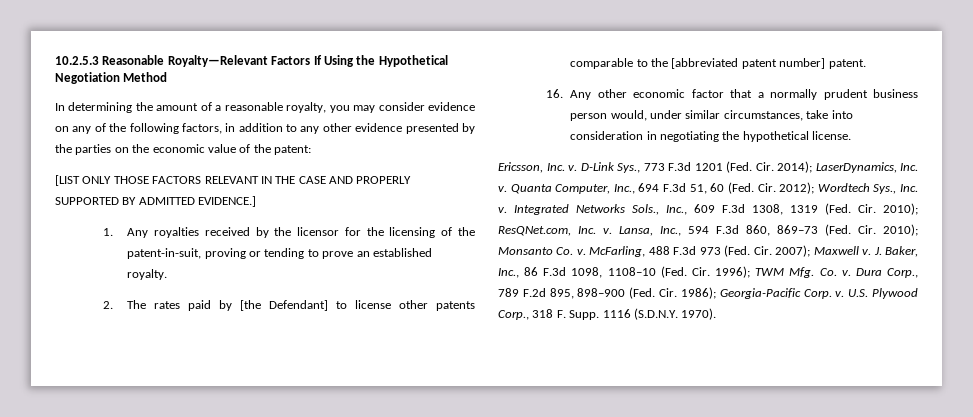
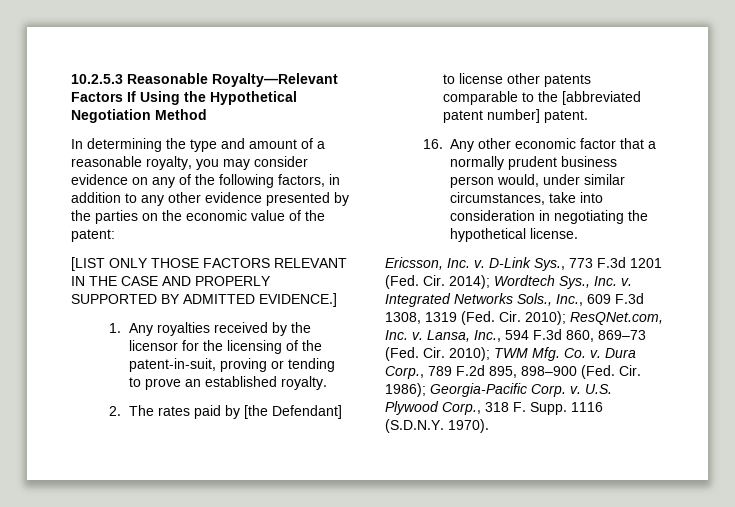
- In determining the amount of a reasonable royalty, you may consider evidence on any of the following factors, in addition to any other evidence presented by the parties on the economic value of the patent:
+ In determining the type and amount of a reasonable royalty, you may consider evidence on any of the following factors, in addition to any other evidence presented by the parties on the economic value of the patent:
- D-Link Sys., 773 F.3d 1201 (Fed. Cir. 2014); LaserDynamics, Inc. v. Quanta Computer, Inc., 694 F.3d 51, 60 (Fed. Cir. 2012); Wordtech Sys., Inc. v.
+ D-Link Sys., 773 F.3d 1201 (Fed. Cir. 2014); Wordtech Sys., Inc. v.
- Lansa, Inc., 594 F.3d 860, 869–73 (Fed. Cir. 2010); Monsanto Co. v. McFarling, 488 F.3d 973 (Fed. Cir. 2007); Maxwell v. J. Baker, Inc., 86 F.3d 1098, 1108–10 (Fed. Cir. 1996); TWM Mfg. Co. v.
+ Lansa, Inc., 594 F.3d 860, 869–73 (Fed. Cir. 2010); TWM Mfg. Co. v.

